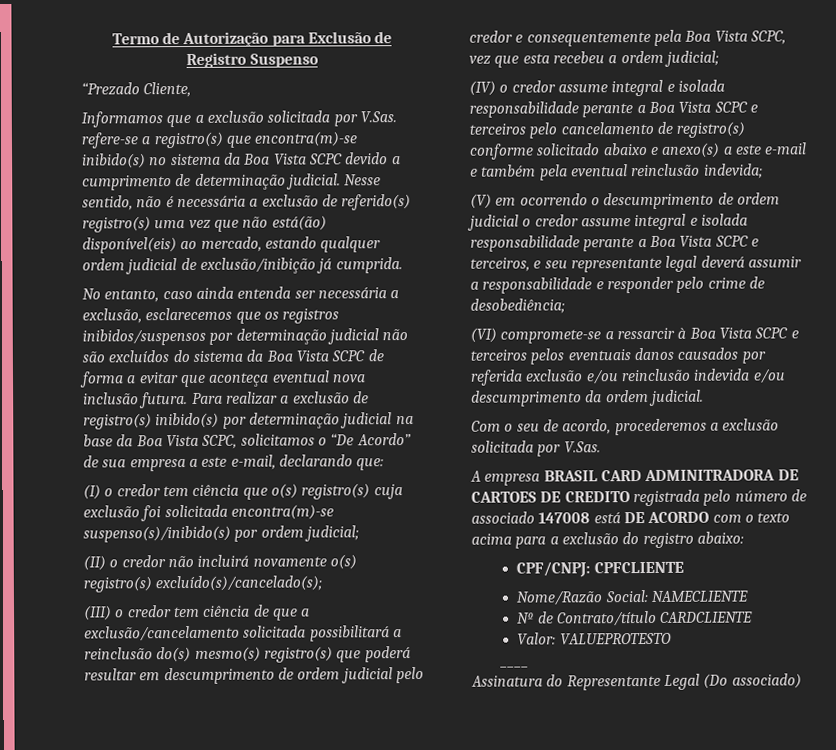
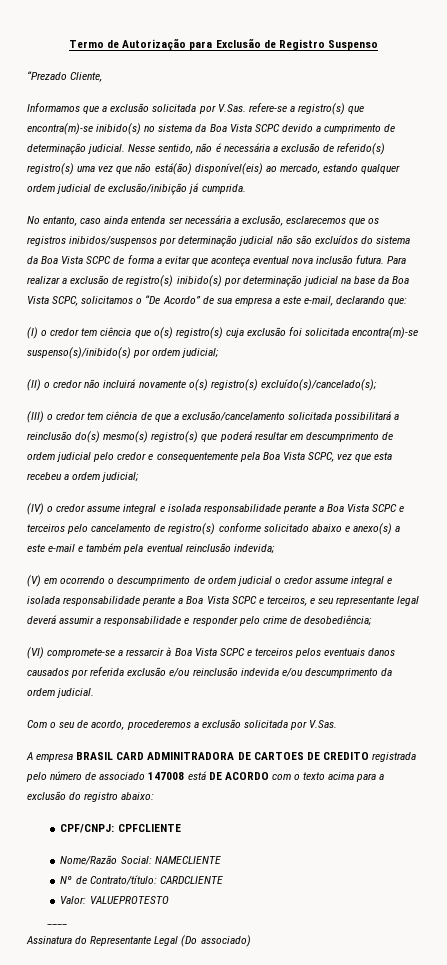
- Nº de Contrato/título CARDCLIENTE
+ Nº de Contrato/título: CARDCLIENTE

